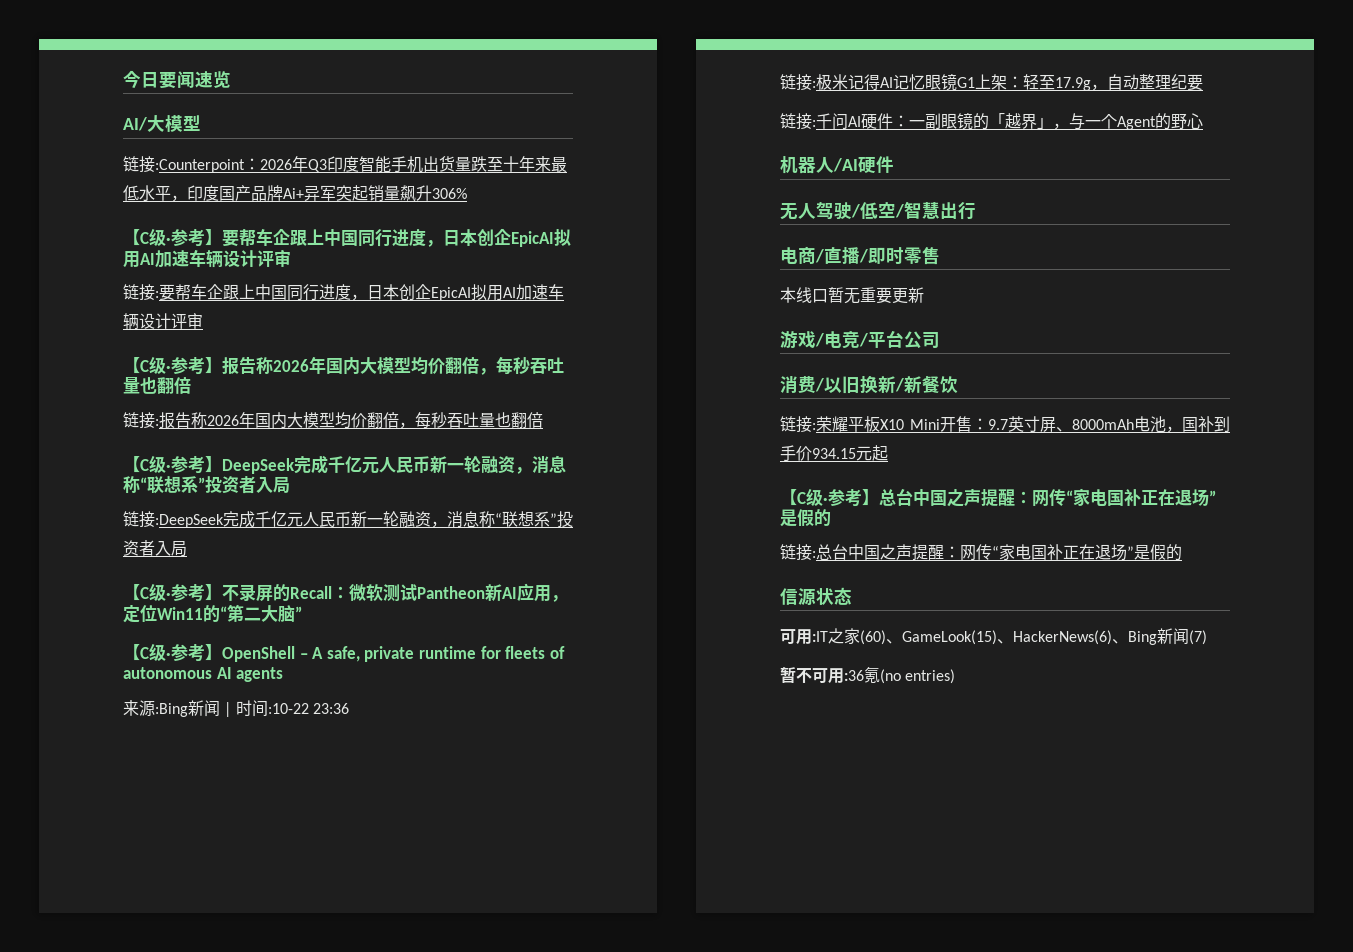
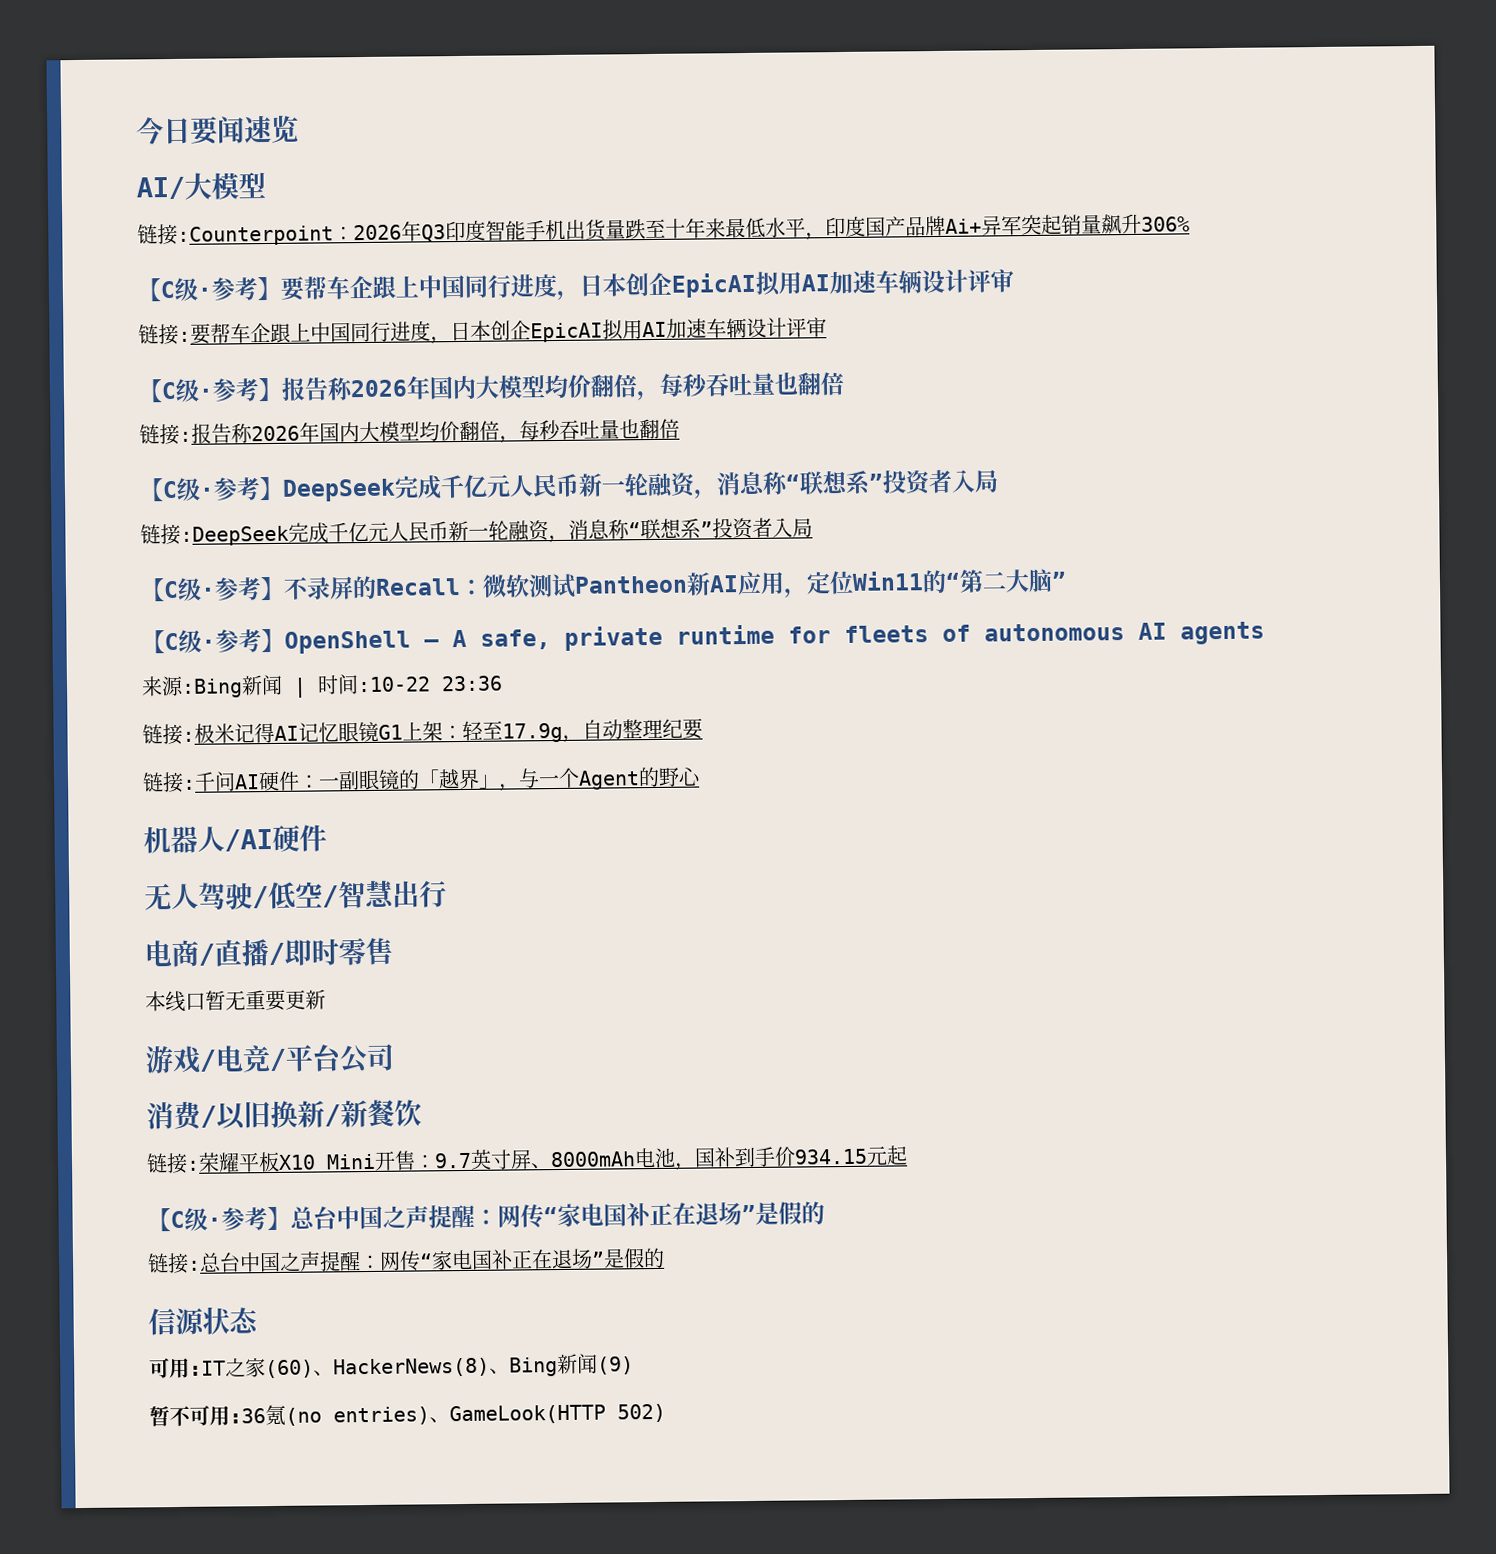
- 可用:IT之家(60)、GameLook(15)、HackerNews(6)、Bing新闻(7)
+ 可用:IT之家(60)、HackerNews(8)、Bing新闻(9)
- 暂不可用:36氪(no entries)
+ 暂不可用:36氪(no entries)、GameLook(HTTP 502)

